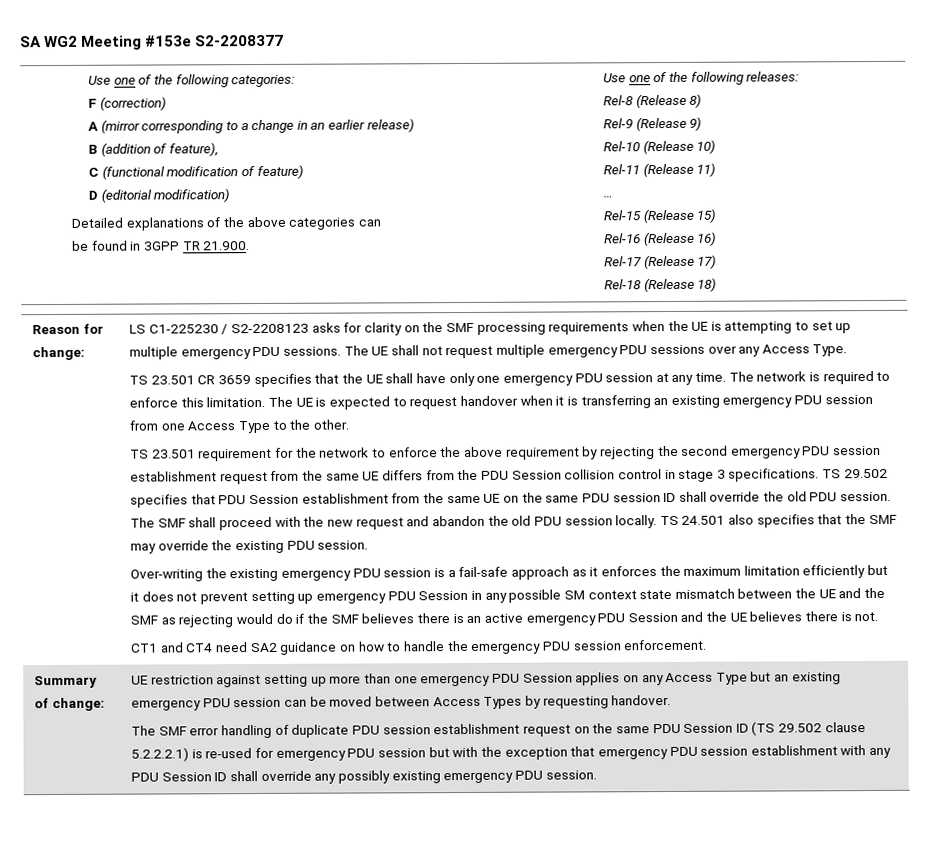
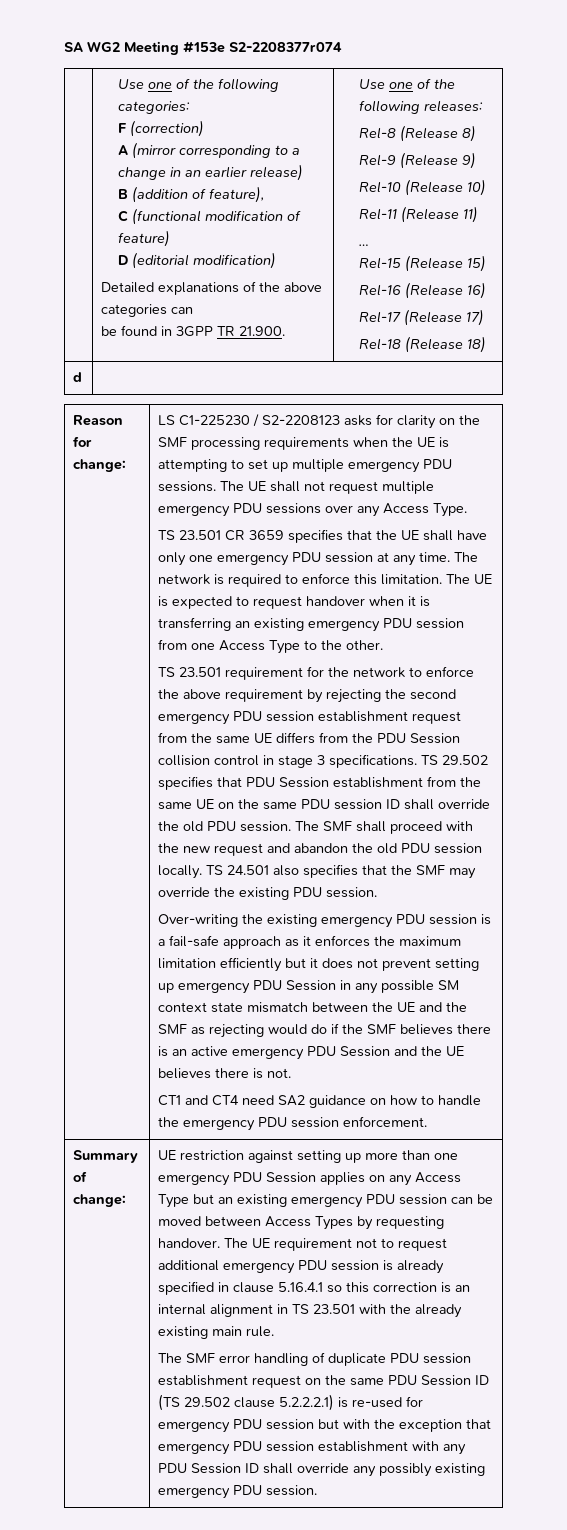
- SA WG2 Meeting #153e S2-2208377
+ SA WG2 Meeting #153e S2-2208377r074
+ d |
+ The UE requirement not to request additional emergency PDU session is already specified in clause 5.16.4.1 so this correction is an internal alignment in TS 23.501 with the already existing main rule.

